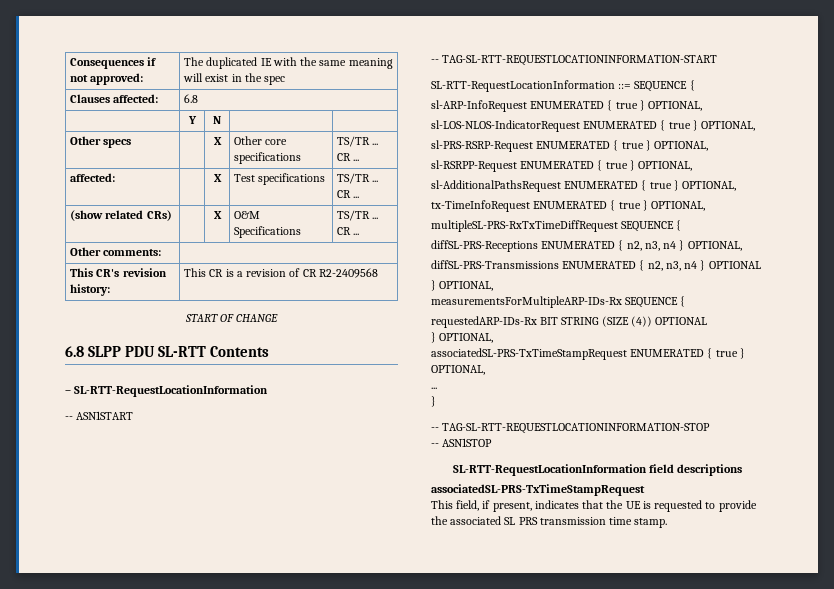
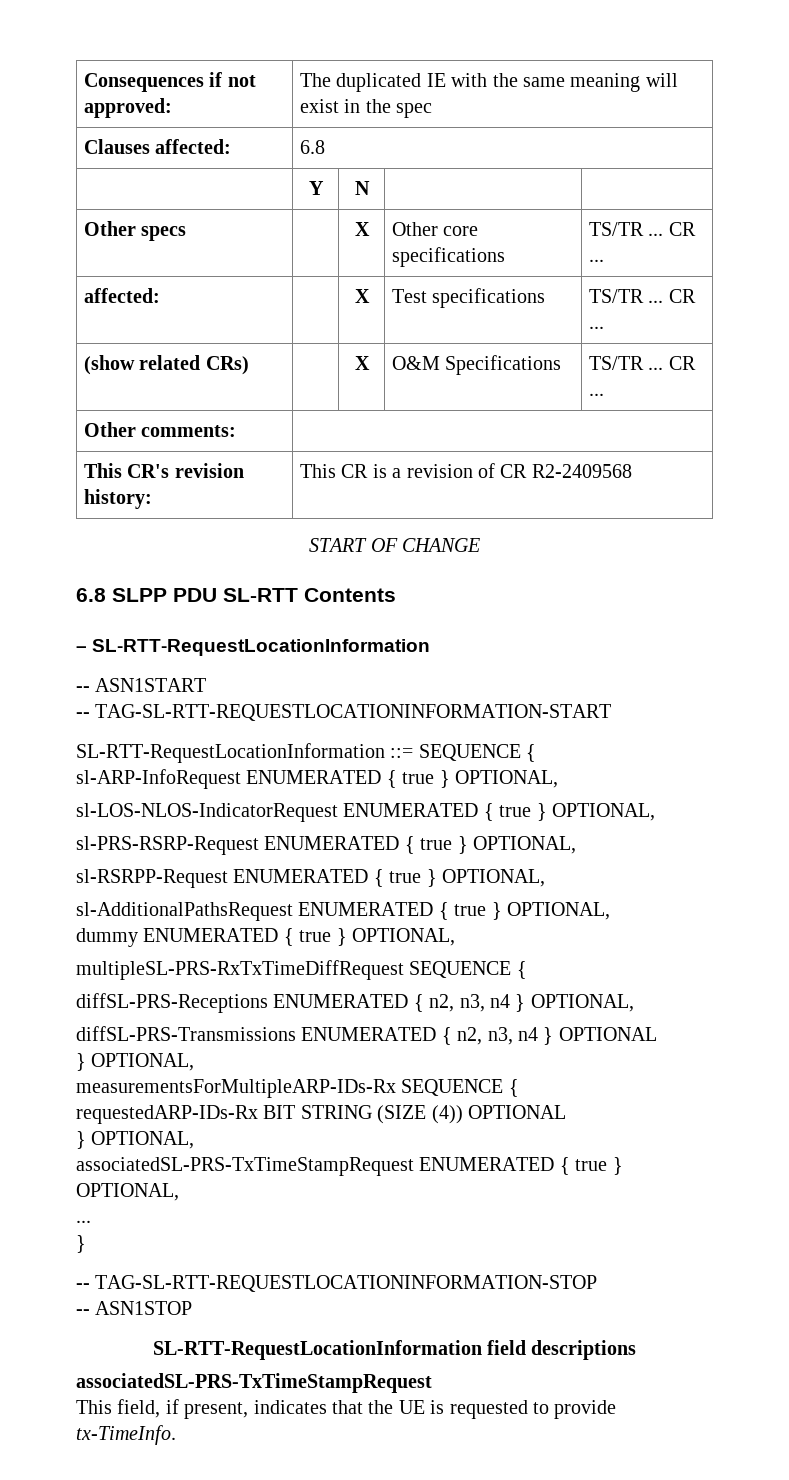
- tx-TimeInfoRequest ENUMERATED { true } OPTIONAL,
+ dummy ENUMERATED { true } OPTIONAL,
- This field, if present, indicates that the UE is requested to provide the associated SL PRS transmission time stamp.
+ This field, if present, indicates that the UE is requested to provide tx-TimeInfo.

